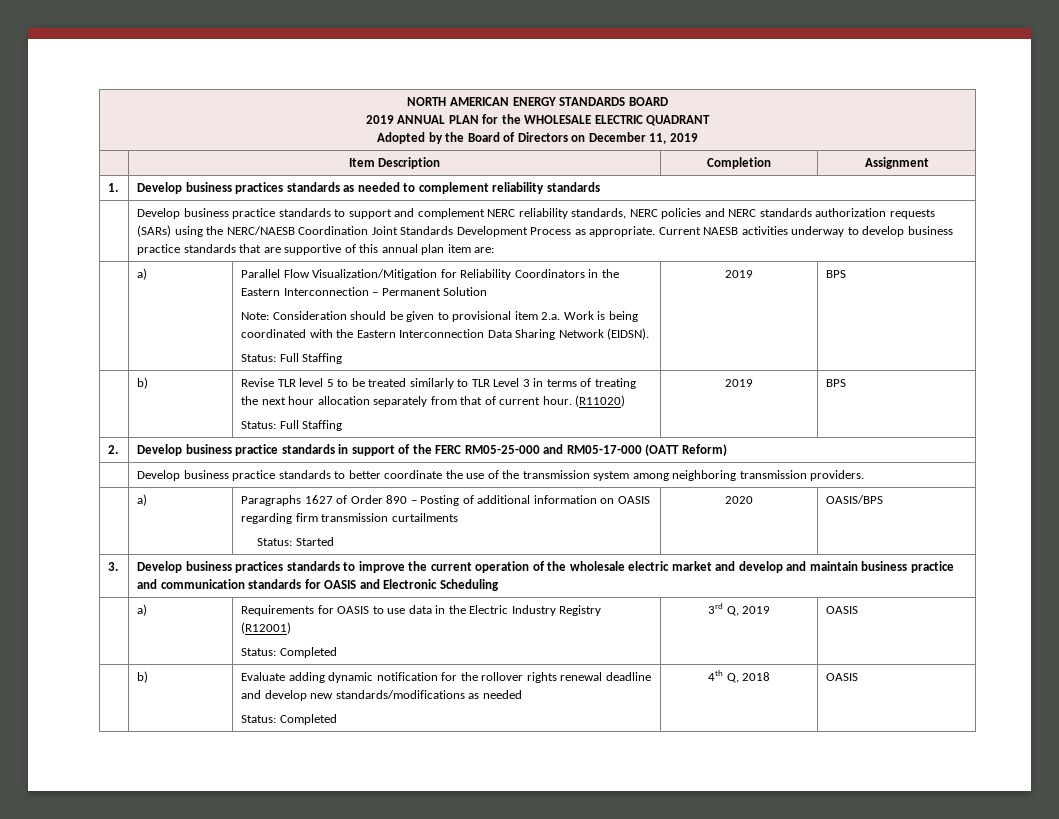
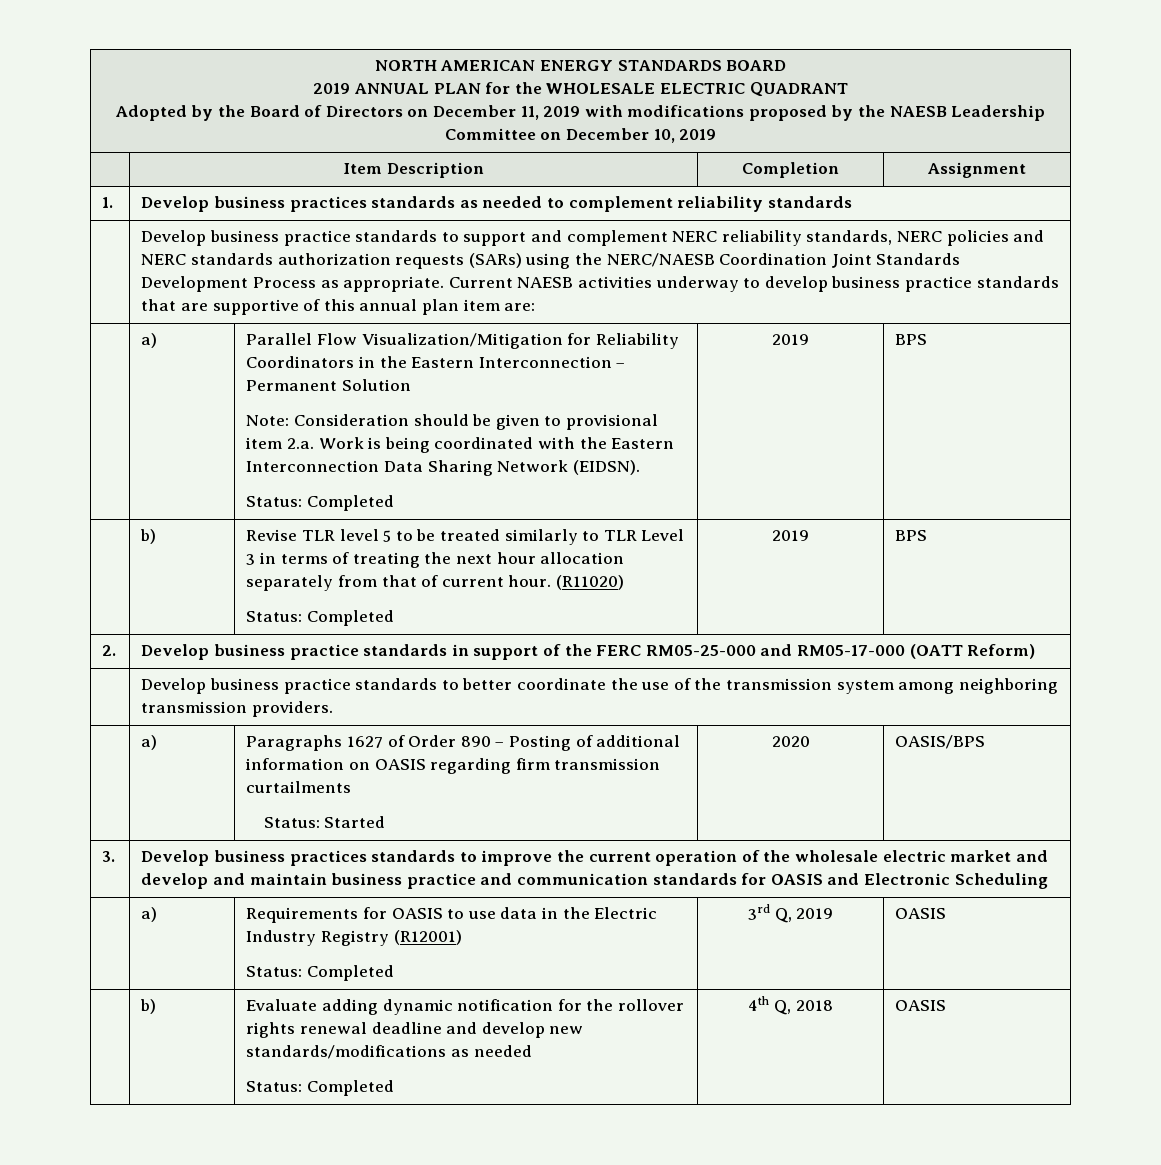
  NORTH AMERICAN ENERGY STANDARDS BOARD
  2019 ANNUAL PLAN for the WHOLESALE ELECTRIC QUADRANT
- Adopted by the Board of Directors on December 11, 2019
+ Adopted by the Board of Directors on December 11, 2019 with modifications proposed by the NAESB Leadership Committee on December 10, 2019
  | a) | Parallel Flow Visualization/Mitigation for Reliability Coordinators in the Eastern Interconnection – Permanent Solution
  Note: Consideration should be given to provisional item 2.a. Work is being coordinated with the Eastern Interconnection Data Sharing Network (EIDSN).
- Status: Full Staffing | 2019 | BPS
+ Status: Completed | 2019 | BPS
  | b) | Revise TLR level 5 to be treated similarly to TLR Level 3 in terms of treating the next hour allocation separately from that of current hour. (R11020)
- Status: Full Staffing | 2019 | BPS
+ Status: Completed | 2019 | BPS

